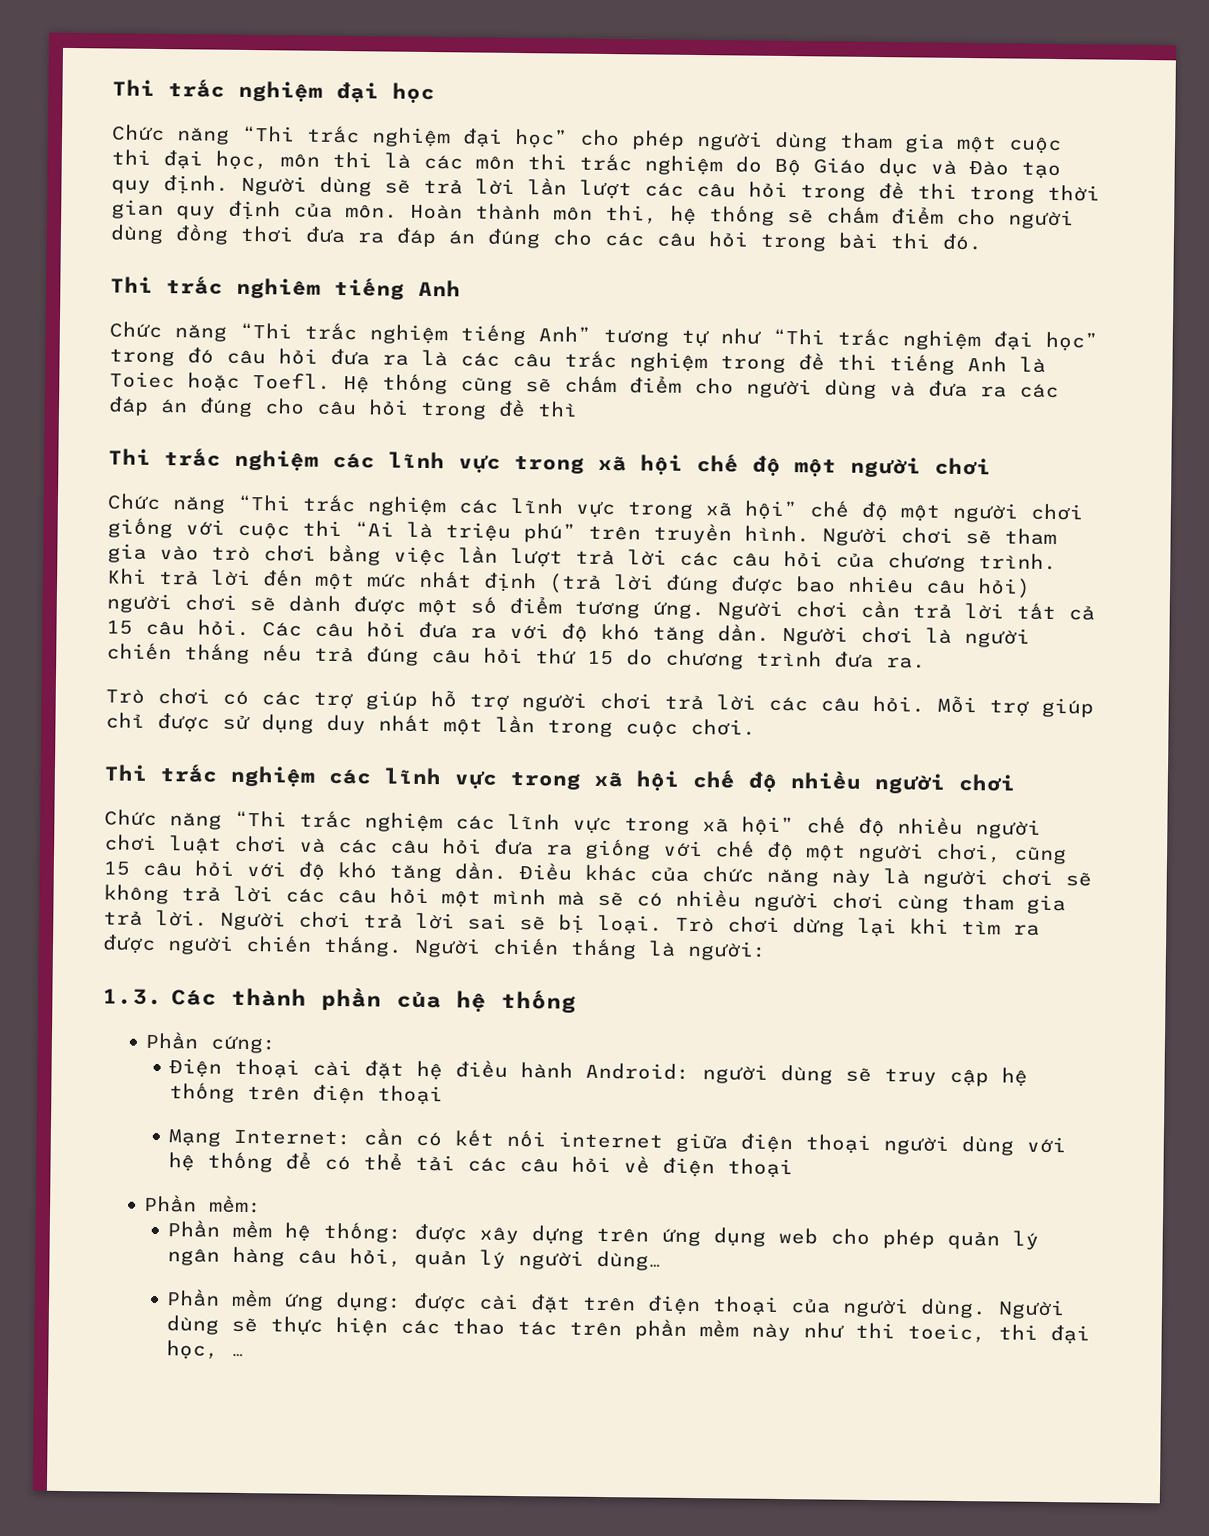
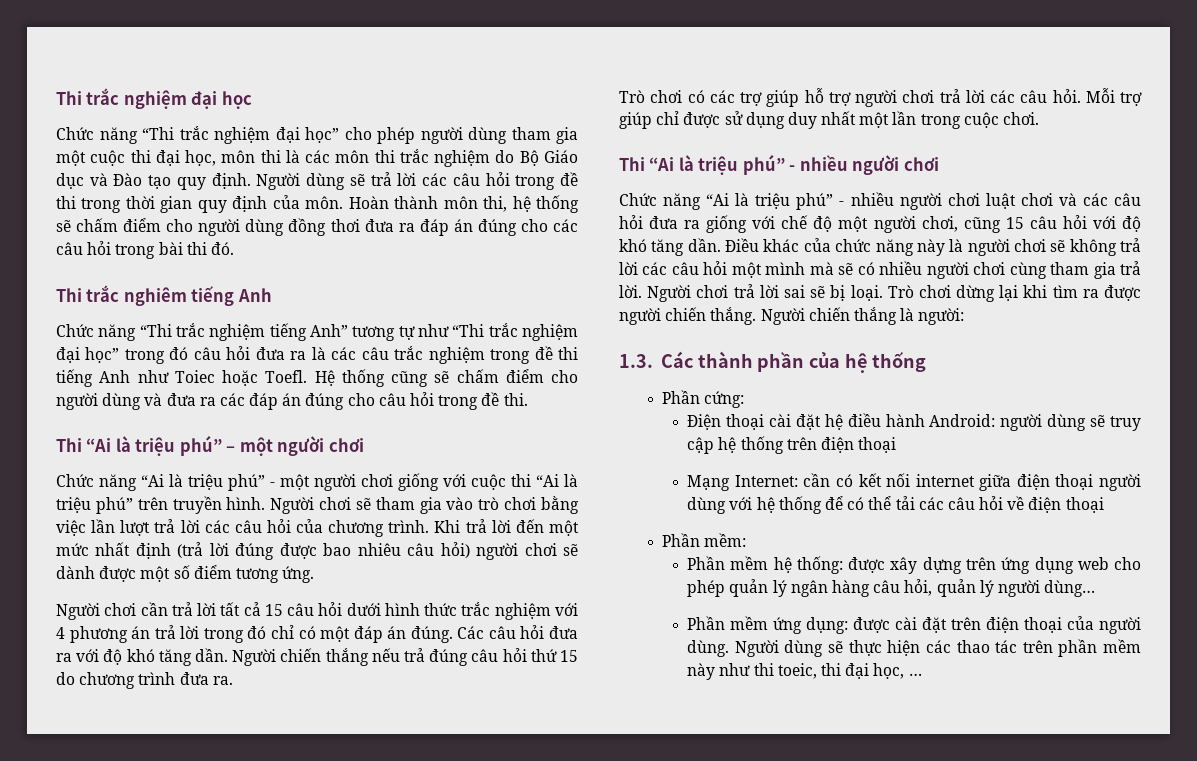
- Người dùng sẽ trả lời lần lượt các câu hỏi trong đề thi trong thời gian quy định của môn.
+ Người dùng sẽ trả lời các câu hỏi trong đề thi trong thời gian quy định của môn.
- Chức năng “Thi trắc nghiệm tiếng Anh” tương tự như “Thi trắc nghiệm đại học” trong đó câu hỏi đưa ra là các câu trắc nghiệm trong đề thi tiếng Anh là Toiec hoặc Toefl.
+ Chức năng “Thi trắc nghiệm tiếng Anh” tương tự như “Thi trắc nghiệm đại học” trong đó câu hỏi đưa ra là các câu trắc nghiệm trong đề thi tiếng Anh như Toiec hoặc Toefl.
- Hệ thống cũng sẽ chấm điểm cho người dùng và đưa ra các đáp án đúng cho câu hỏi trong đề thì
- Thi trắc nghiệm các lĩnh vực trong xã hội chế độ một người chơi
+ Hệ thống cũng sẽ chấm điểm cho người dùng và đưa ra các đáp án đúng cho câu hỏi trong đề thi.
+ Thi “Ai là triệu phú” – một người chơi
- Chức năng “Thi trắc nghiệm các lĩnh vực trong xã hội” chế độ một người chơi giống với cuộc thi “Ai là triệu phú” trên truyền hình.
+ Chức năng “Ai là triệu phú” - một người chơi giống với cuộc thi “Ai là triệu phú” trên truyền hình.
- Khi trả lời đến một mức nhất định (trả lời đúng được bao nhiêu câu hỏi) người chơi sẽ dành được một số điểm tương ứng. Người chơi cần trả lời tất cả 15 câu hỏi.
+ Khi trả lời đến một mức nhất định (trả lời đúng được bao nhiêu câu hỏi) người chơi sẽ dành được một số điểm tương ứng.
+ Người chơi cần trả lời tất cả 15 câu hỏi dưới hình thức trắc nghiệm với 4 phương án trả lời trong đó chỉ có một đáp án đúng.
- Người chơi là người chiến thắng nếu trả đúng câu hỏi thứ 15 do chương trình đưa ra.
+ Người chiến thắng nếu trả đúng câu hỏi thứ 15 do chương trình đưa ra.
- Thi trắc nghiệm các lĩnh vực trong xã hội chế độ nhiều người chơi
+ Thi “Ai là triệu phú” - nhiều người chơi
- Chức năng “Thi trắc nghiệm các lĩnh vực trong xã hội” chế độ nhiều người chơi luật chơi và các câu hỏi đưa ra giống với chế độ một người chơi, cũng 15 câu hỏi với độ khó tăng dần.
+ Chức năng “Ai là triệu phú” - nhiều người chơi luật chơi và các câu hỏi đưa ra giống với chế độ một người chơi, cũng 15 câu hỏi với độ khó tăng dần.

